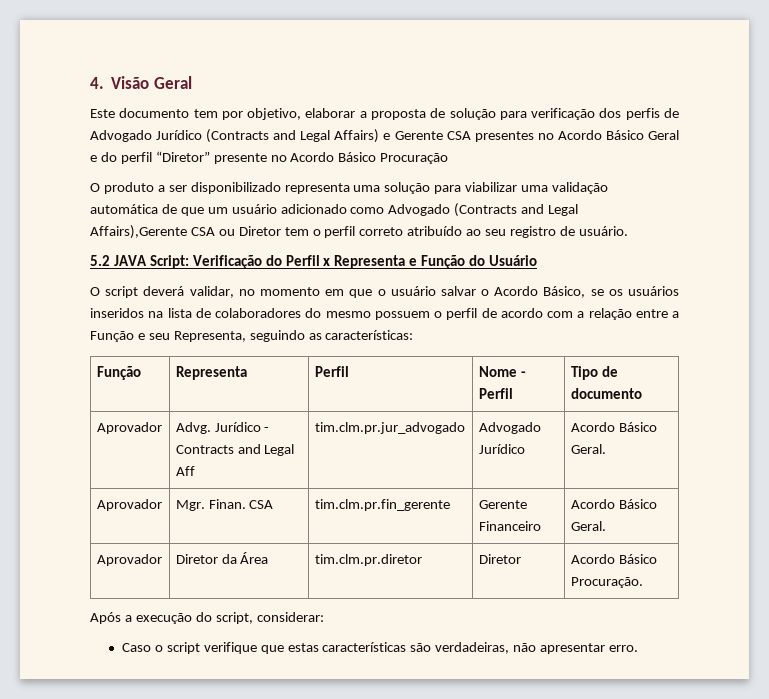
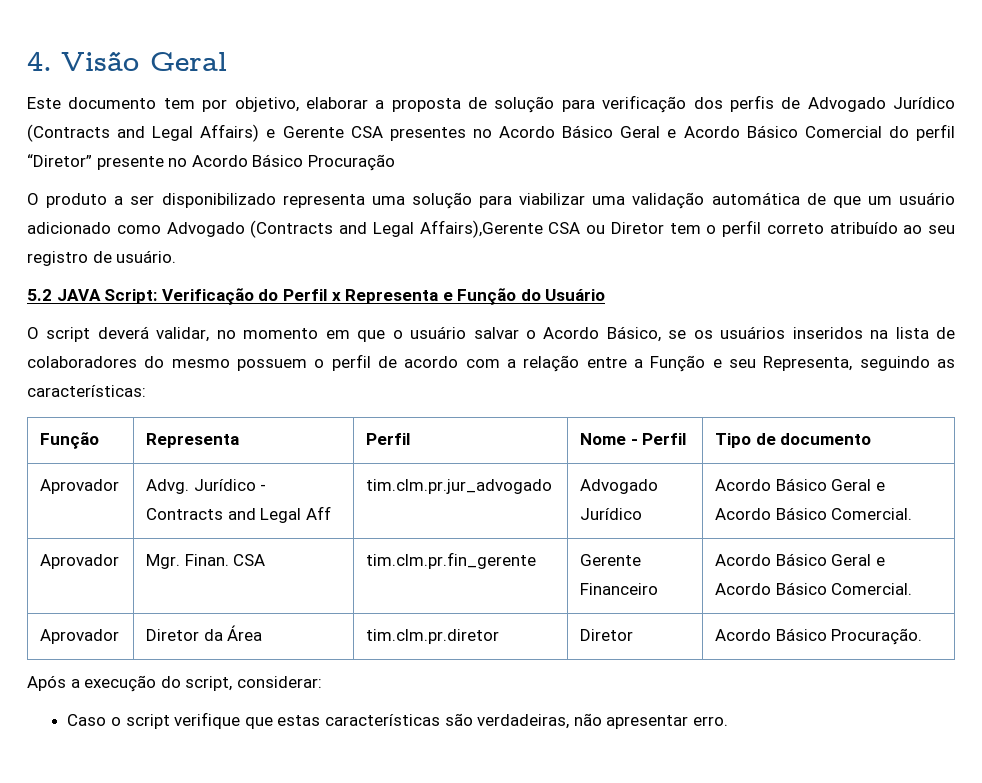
- Este documento tem por objetivo, elaborar a proposta de solução para verificação dos perfis de Advogado Jurídico (Contracts and Legal Affairs) e Gerente CSA presentes no Acordo Básico Geral e do perfil “Diretor” presente no Acordo Básico Procuração
+ Este documento tem por objetivo, elaborar a proposta de solução para verificação dos perfis de Advogado Jurídico (Contracts and Legal Affairs) e Gerente CSA presentes no Acordo Básico Geral e Acordo Básico Comercial do perfil “Diretor” presente no Acordo Básico Procuração
- Aprovador | Advg. Jurídico - Contracts and Legal Aff | tim.clm.pr.jur_advogado | Advogado Jurídico | Acordo Básico Geral.
+ Aprovador | Advg. Jurídico - Contracts and Legal Aff | tim.clm.pr.jur_advogado | Advogado Jurídico | Acordo Básico Geral e Acordo Básico Comercial.
- Aprovador | Mgr. Finan. CSA | tim.clm.pr.fin_gerente | Gerente Financeiro | Acordo Básico Geral.
+ Aprovador | Mgr. Finan. CSA | tim.clm.pr.fin_gerente | Gerente Financeiro | Acordo Básico Geral e Acordo Básico Comercial.

